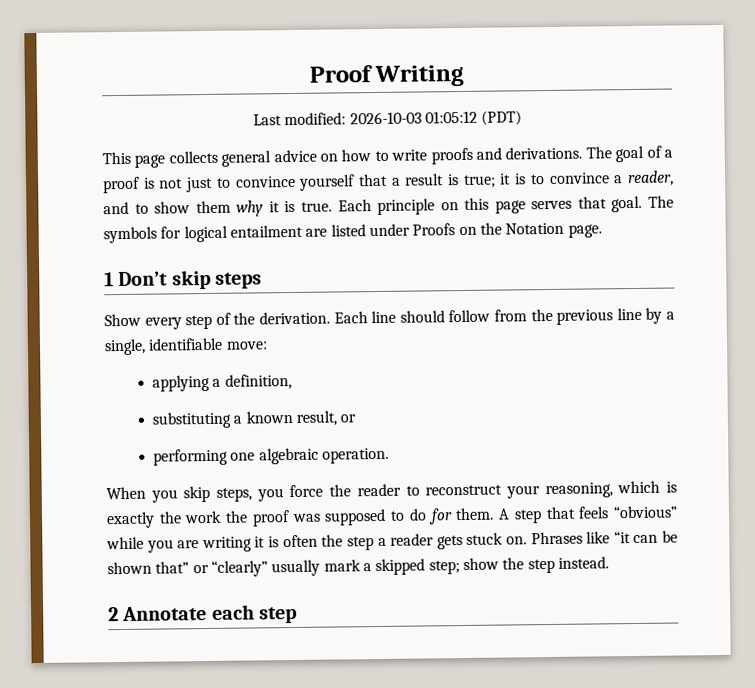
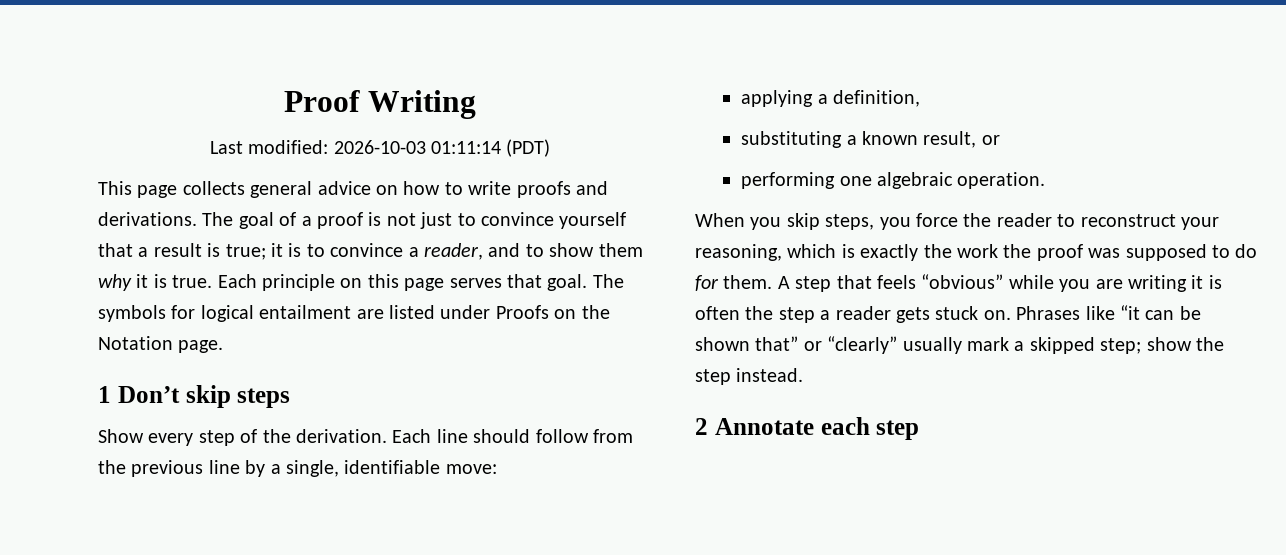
- Last modified: 2026-10-03 01:05:12 (PDT)
+ Last modified: 2026-10-03 01:11:14 (PDT)

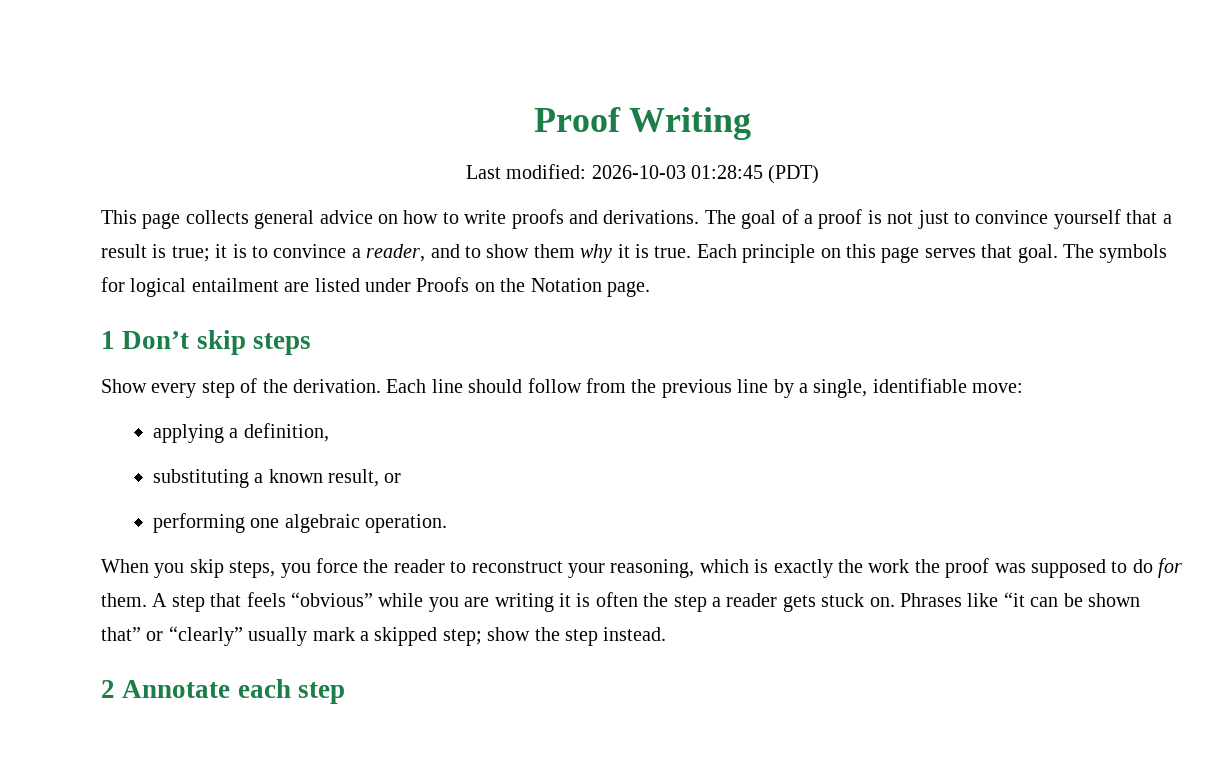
- Last modified: 2026-10-03 01:11:14 (PDT)
+ Last modified: 2026-10-03 01:28:45 (PDT)

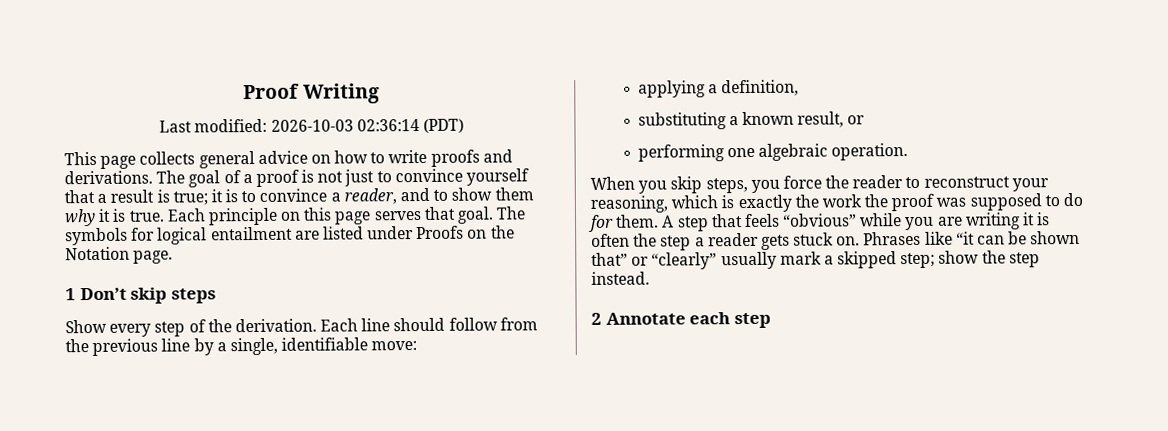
- Last modified: 2026-10-03 01:28:45 (PDT)
+ Last modified: 2026-10-03 02:36:14 (PDT)

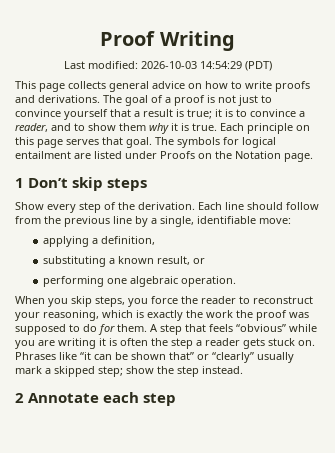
- Last modified: 2026-10-03 02:36:14 (PDT)
+ Last modified: 2026-10-03 14:54:29 (PDT)

